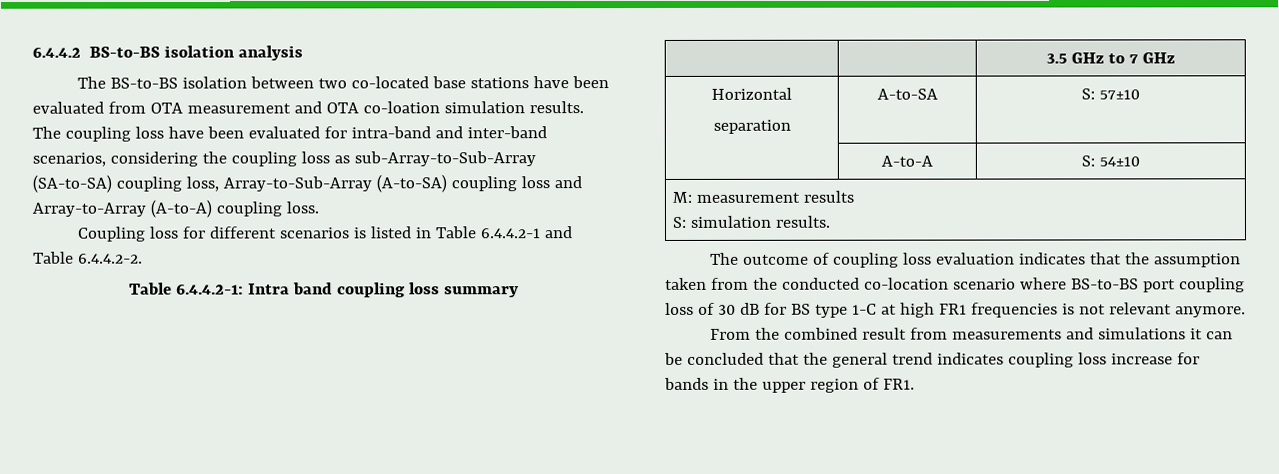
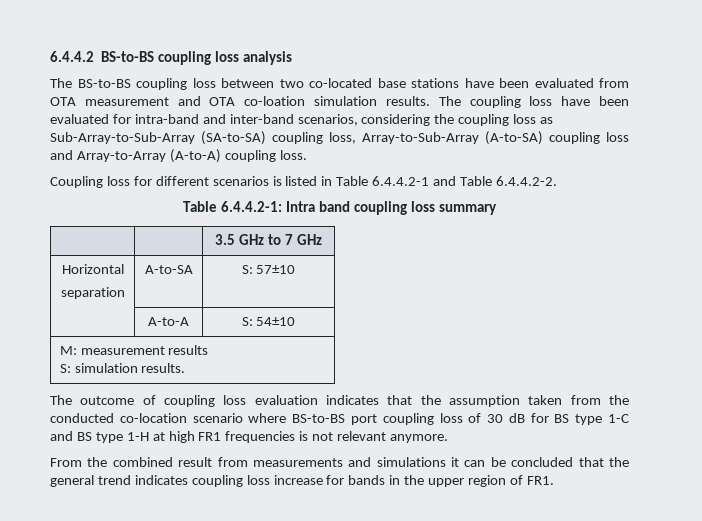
- 6.4.4.2 BS-to-BS isolation analysis
+ 6.4.4.2 BS-to-BS coupling loss analysis
- The BS-to-BS isolation between two co-located base stations have been evaluated from OTA measurement and OTA co-loation simulation results.
+ The BS-to-BS coupling loss between two co-located base stations have been evaluated from OTA measurement and OTA co-loation simulation results.
- The coupling loss have been evaluated for intra-band and inter-band scenarios, considering the coupling loss as sub-Array-to-Sub-Array (SA-to-SA) coupling loss, Array-to-Sub-Array (A-to-SA) coupling loss and Array-to-Array (A-to-A) coupling loss.
+ The coupling loss have been evaluated for intra-band and inter-band scenarios, considering the coupling loss as Sub-Array-to-Sub-Array (SA-to-SA) coupling loss, Array-to-Sub-Array (A-to-SA) coupling loss and Array-to-Array (A-to-A) coupling loss.
- The outcome of coupling loss evaluation indicates that the assumption taken from the conducted co-location scenario where BS-to-BS port coupling loss of 30 dB for BS type 1-C at high FR1 frequencies is not relevant anymore.
+ The outcome of coupling loss evaluation indicates that the assumption taken from the conducted co-location scenario where BS-to-BS port coupling loss of 30 dB for BS type 1-C and BS type 1-H at high FR1 frequencies is not relevant anymore.

